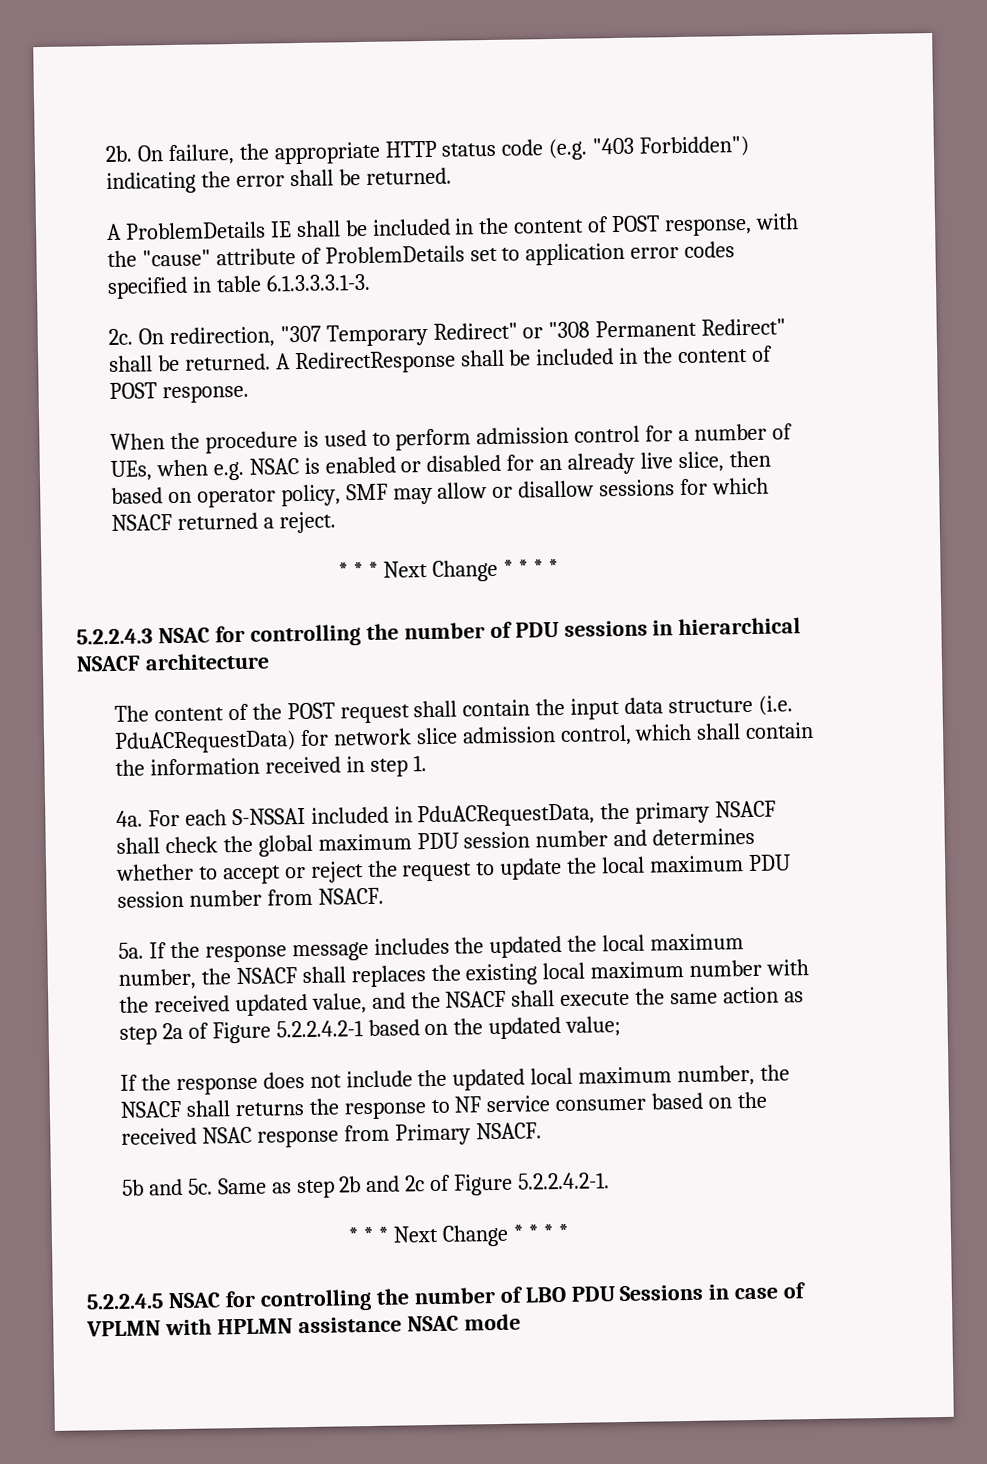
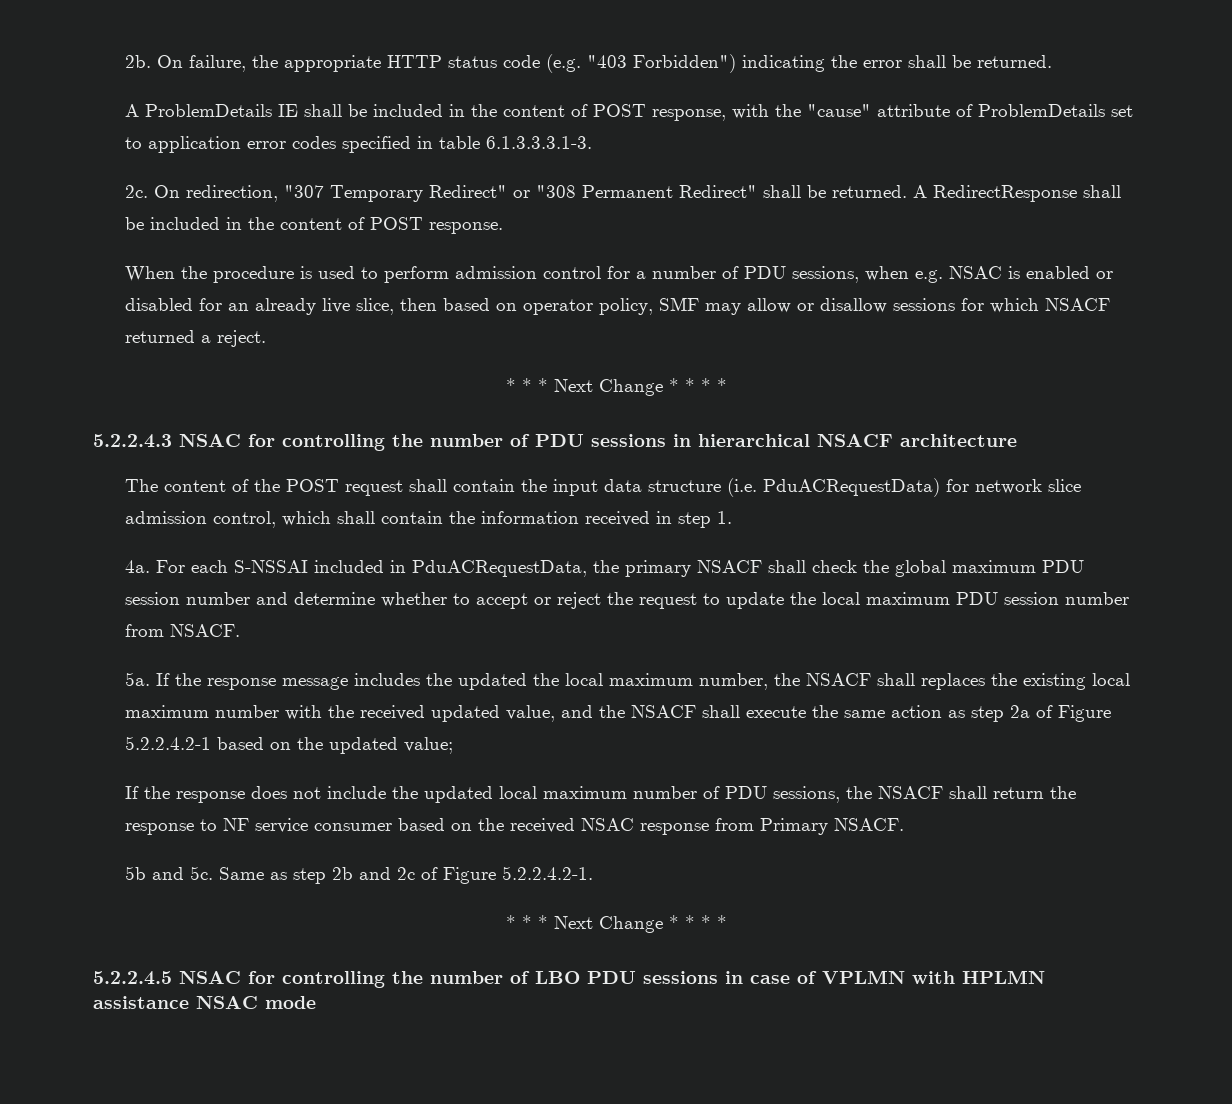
- When the procedure is used to perform admission control for a number of UEs, when e.g. NSAC is enabled or disabled for an already live slice, then based on operator policy, SMF may allow or disallow sessions for which NSACF returned a reject.
+ When the procedure is used to perform admission control for a number of PDU sessions, when e.g. NSAC is enabled or disabled for an already live slice, then based on operator policy, SMF may allow or disallow sessions for which NSACF returned a reject.
- For each S-NSSAI included in PduACRequestData, the primary NSACF shall check the global maximum PDU session number and determines whether to accept or reject the request to update the local maximum PDU session number from NSACF.
+ For each S-NSSAI included in PduACRequestData, the primary NSACF shall check the global maximum PDU session number and determine whether to accept or reject the request to update the local maximum PDU session number from NSACF.
- If the response does not include the updated local maximum number, the NSACF shall returns the response to NF service consumer based on the received NSAC response from Primary NSACF.
+ If the response does not include the updated local maximum number of PDU sessions, the NSACF shall return the response to NF service consumer based on the received NSAC response from Primary NSACF.
- 5.2.2.4.5 NSAC for controlling the number of LBO PDU Sessions in case of VPLMN with HPLMN assistance NSAC mode
+ 5.2.2.4.5 NSAC for controlling the number of LBO PDU sessions in case of VPLMN with HPLMN assistance NSAC mode

